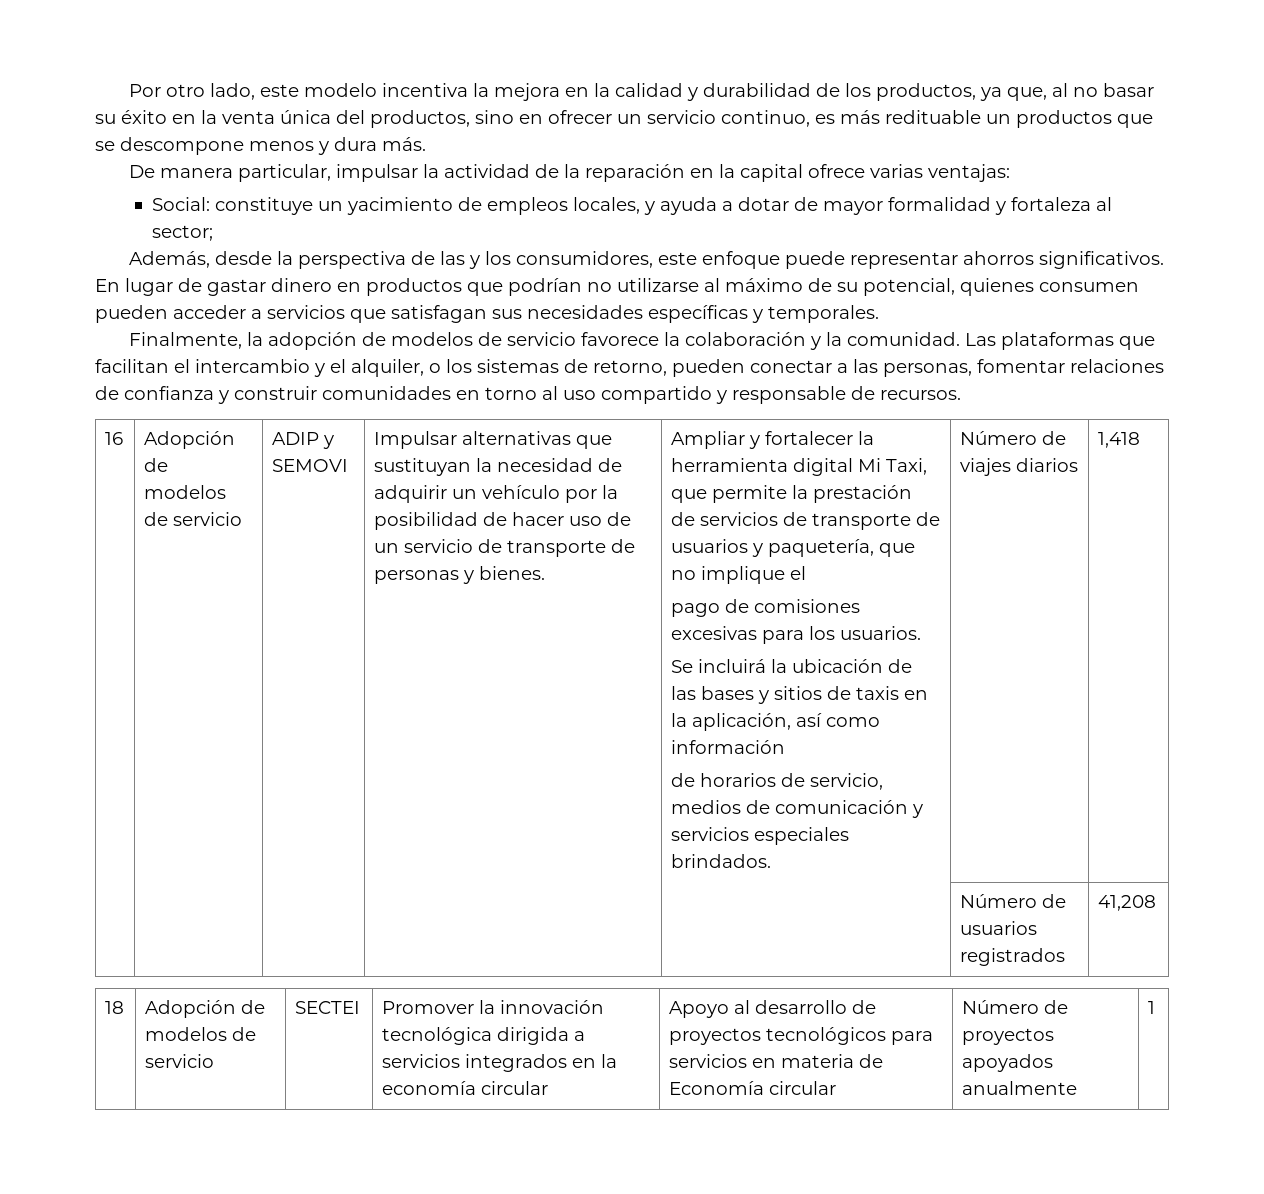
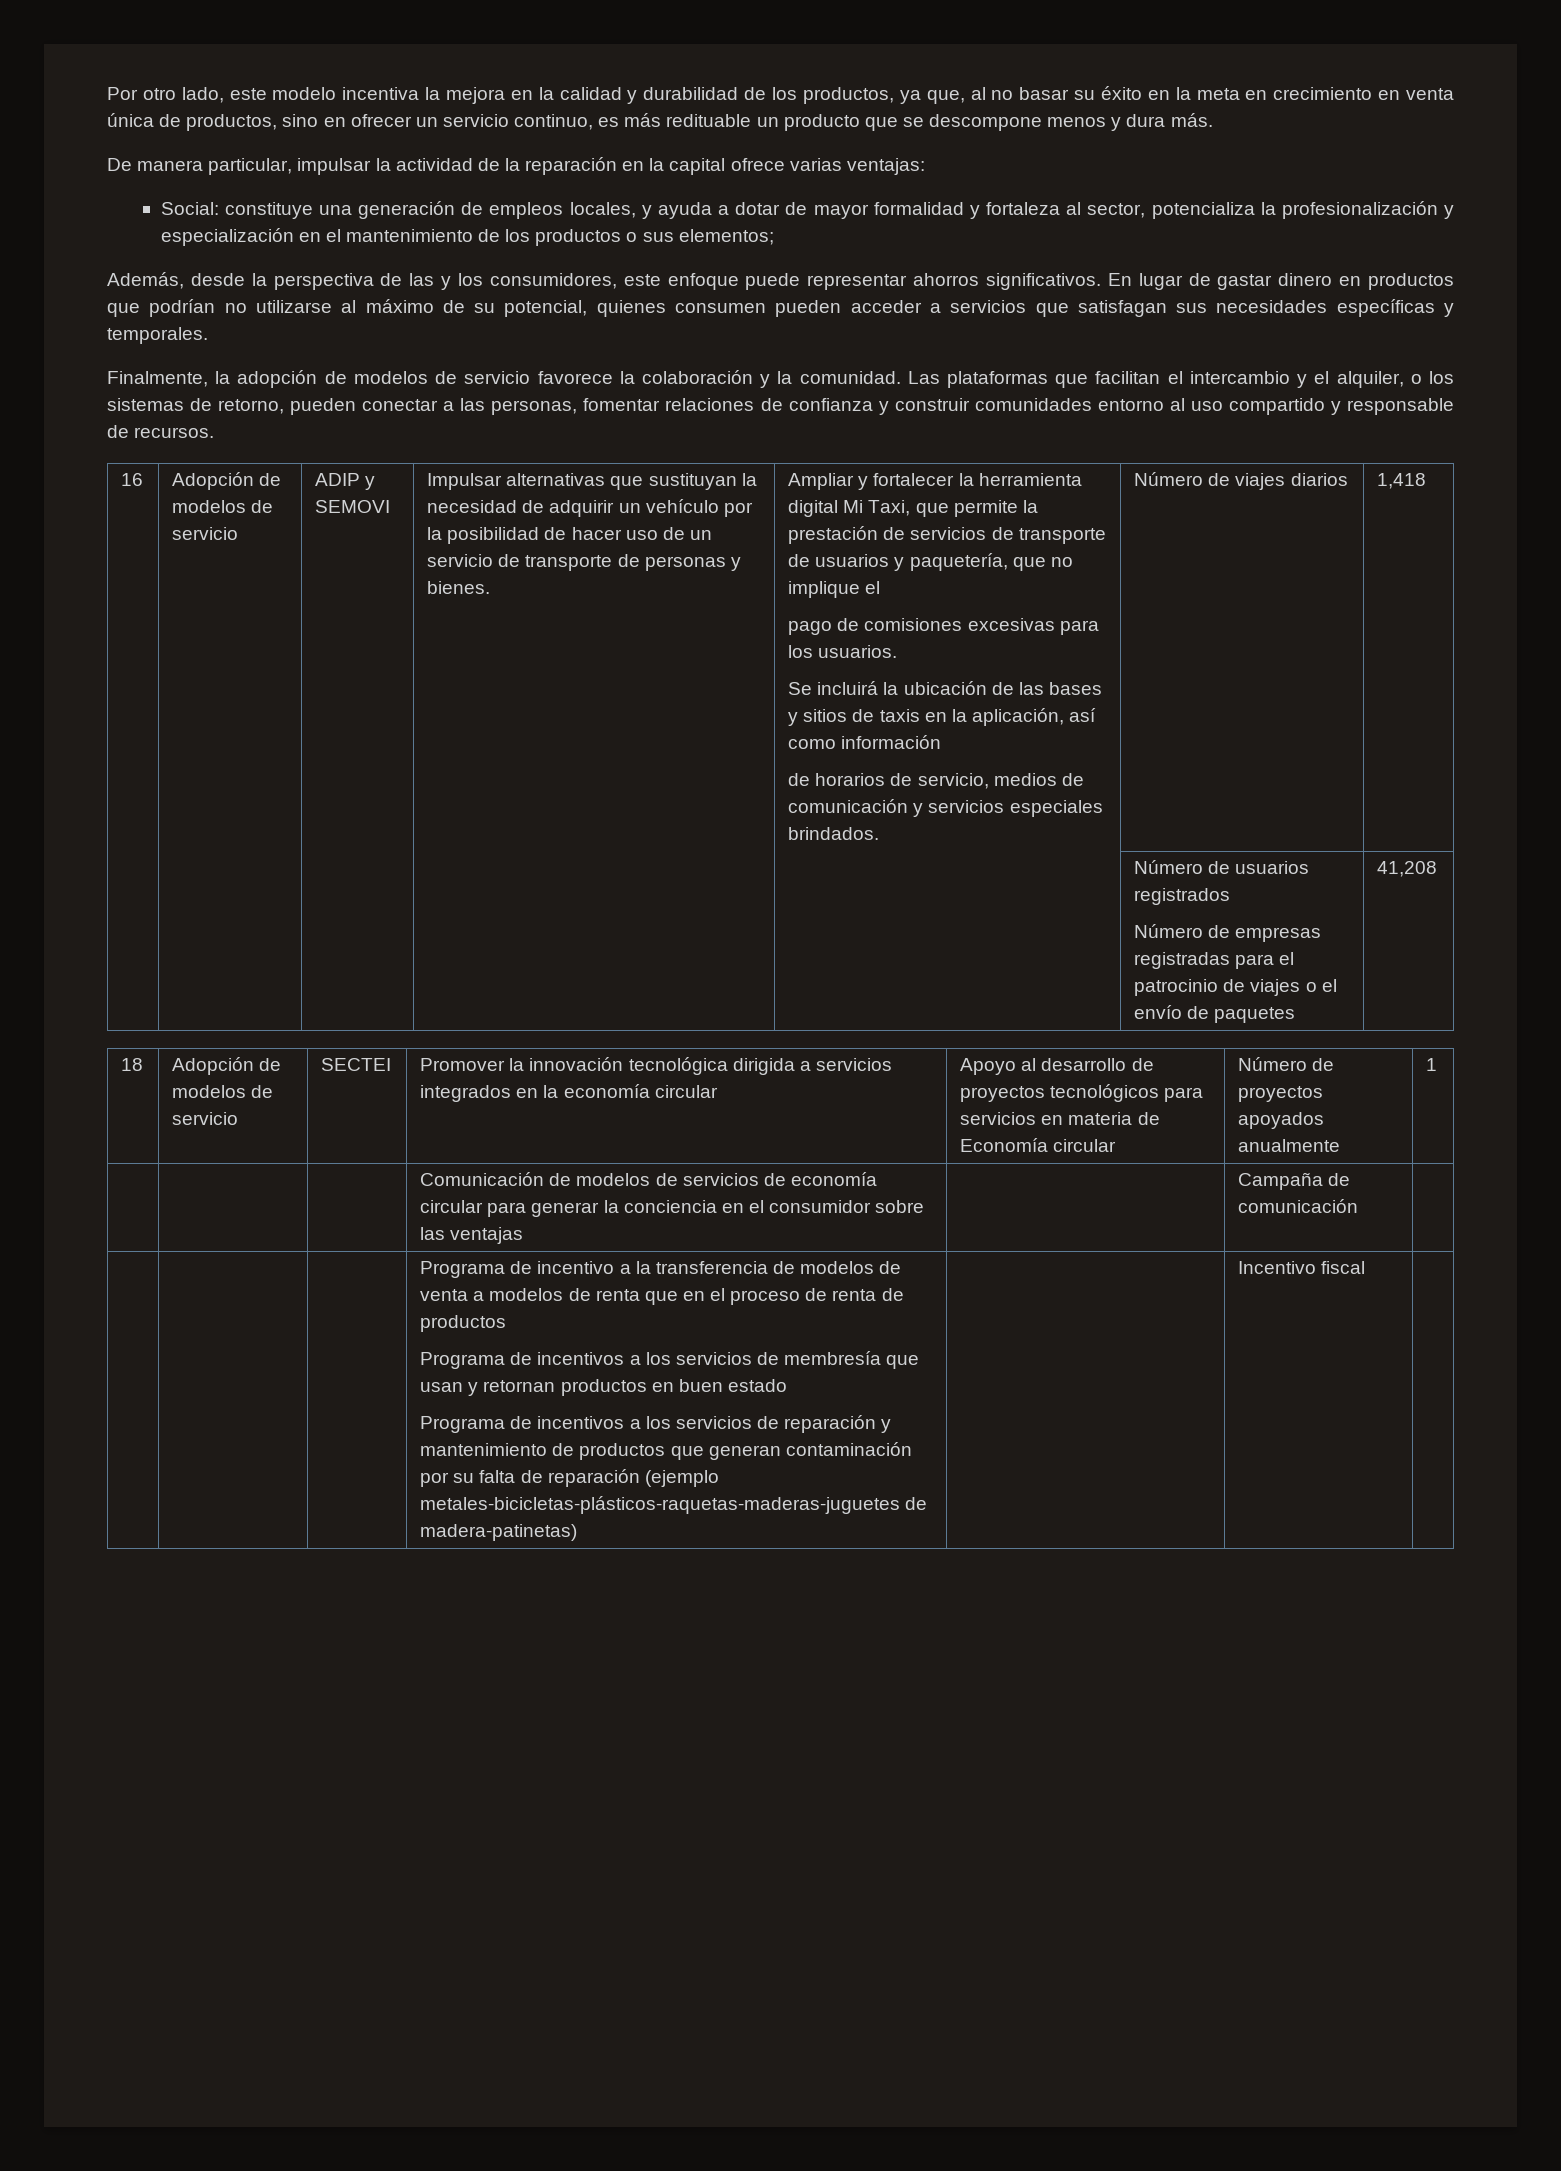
- Por otro lado, este modelo incentiva la mejora en la calidad y durabilidad de los productos, ya que, al no basar su éxito en la venta única del productos, sino en ofrecer un servicio continuo, es más redituable un productos que se descompone menos y dura más.
+ Por otro lado, este modelo incentiva la mejora en la calidad y durabilidad de los productos, ya que, al no basar su éxito en la meta en crecimiento en venta única de productos, sino en ofrecer un servicio continuo, es más redituable un producto que se descompone menos y dura más.
- Social: constituye un yacimiento de empleos locales, y ayuda a dotar de mayor formalidad y fortaleza al sector;
+ Social: constituye una generación de empleos locales, y ayuda a dotar de mayor formalidad y fortaleza al sector, potencializa la profesionalización y especialización en el mantenimiento de los productos o sus elementos;
- Las plataformas que facilitan el intercambio y el alquiler, o los sistemas de retorno, pueden conectar a las personas, fomentar relaciones de confianza y construir comunidades en torno al uso compartido y responsable de recursos.
+ Las plataformas que facilitan el intercambio y el alquiler, o los sistemas de retorno, pueden conectar a las personas, fomentar relaciones de confianza y construir comunidades entorno al uso compartido y responsable de recursos.
- | | | | | Número de usuarios registrados | 41,208
+ | | | | | Número de usuarios registrados
+ Número de empresas registradas para el patrocinio de viajes o el envío de paquetes | 41,208
+ | | | Comunicación de modelos de servicios de economía circular para generar la conciencia en el consumidor sobre las ventajas | | Campaña de comunicación |
+ | | | Programa de incentivo a la transferencia de modelos de venta a modelos de renta que en el proceso de renta de productos
+ Programa de incentivos a los servicios de membresía que usan y retornan productos en buen estado
+ Programa de incentivos a los servicios de reparación y mantenimiento de productos que generan contaminación por su falta de reparación (ejemplo metales-bicicletas-plásticos-raquetas-maderas-juguetes de madera-patinetas) | | Incentivo fiscal

